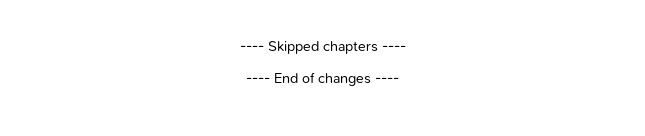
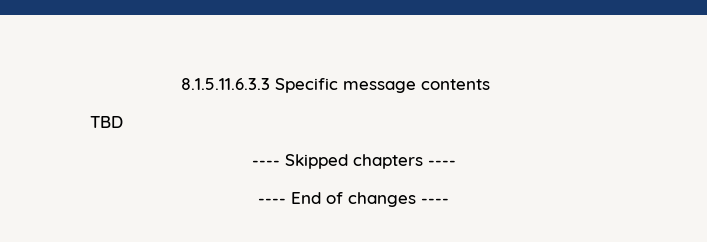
+ 8.1.5.11.6.3.3 Specific message contents
+ TBD

